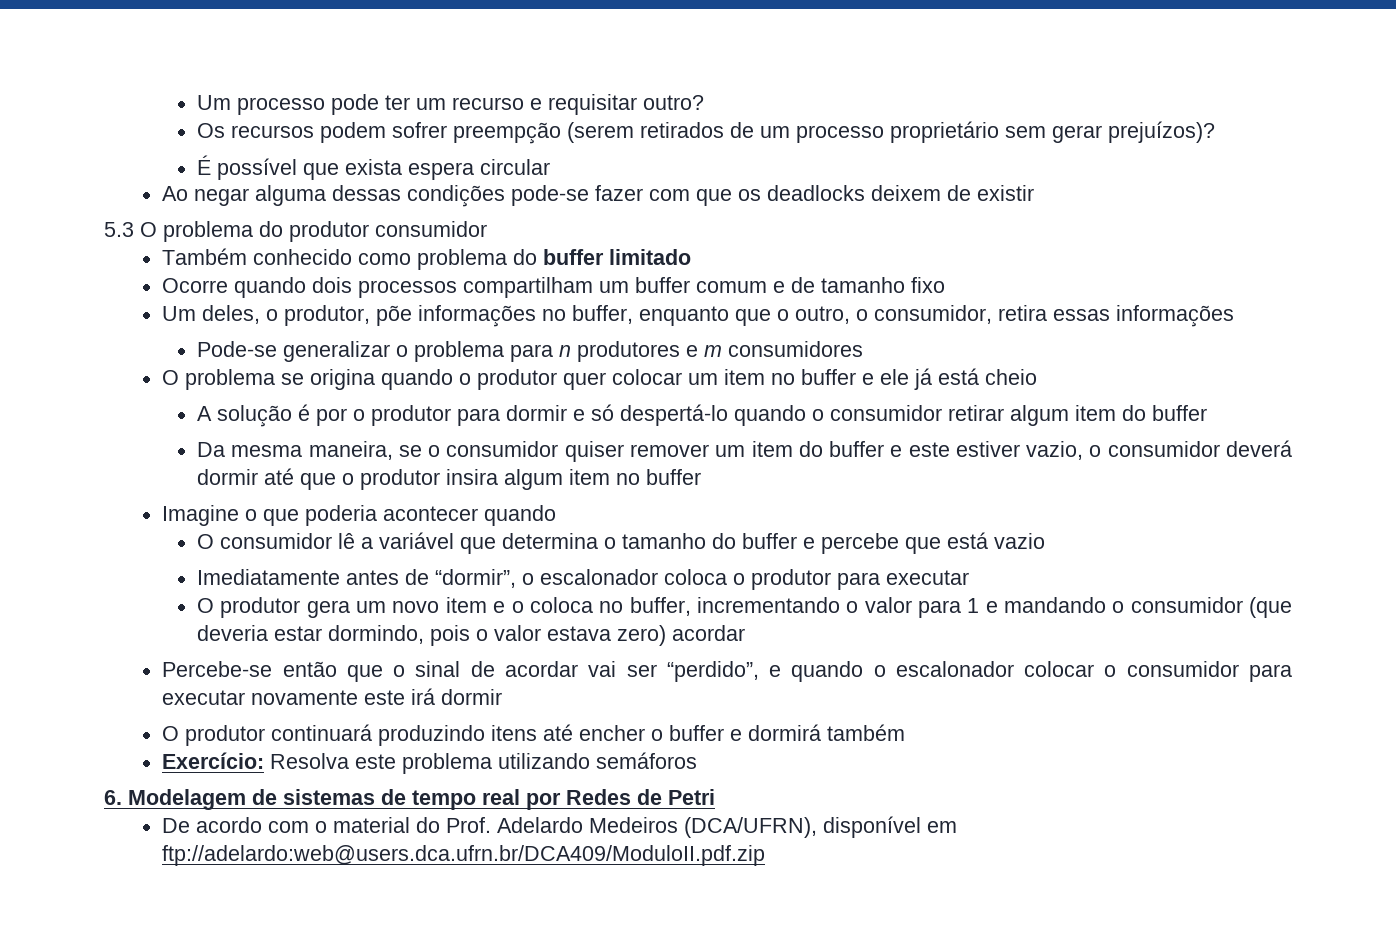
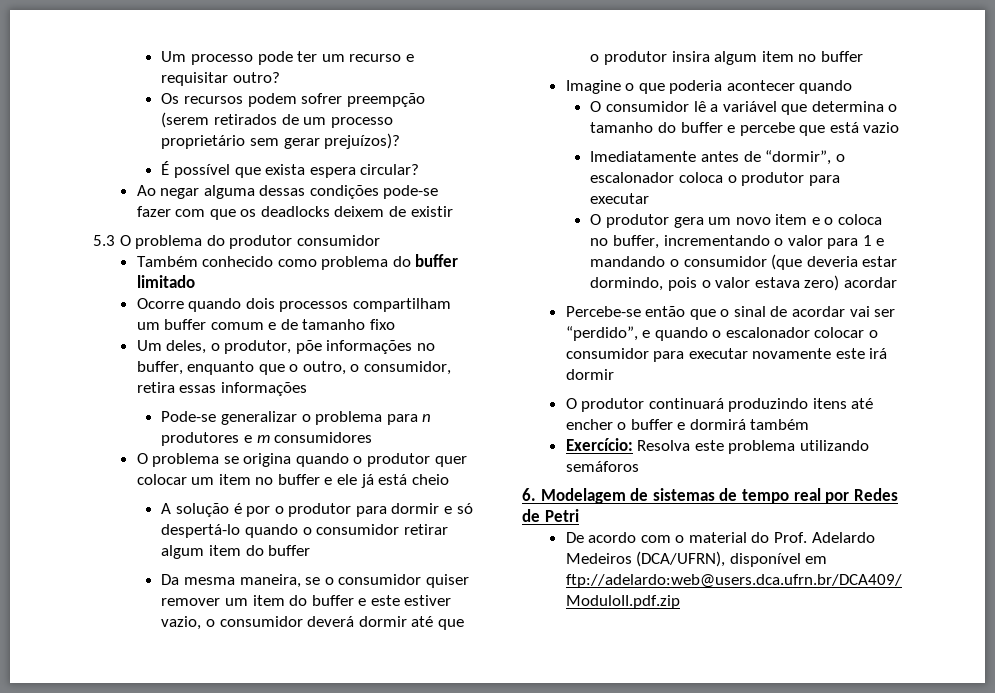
- É possível que exista espera circular
+ É possível que exista espera circular?

